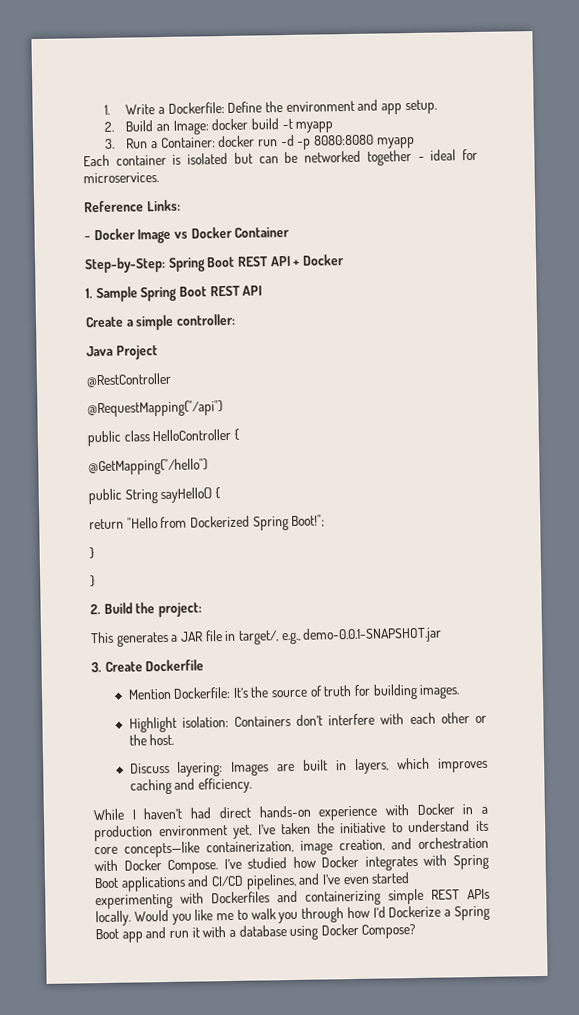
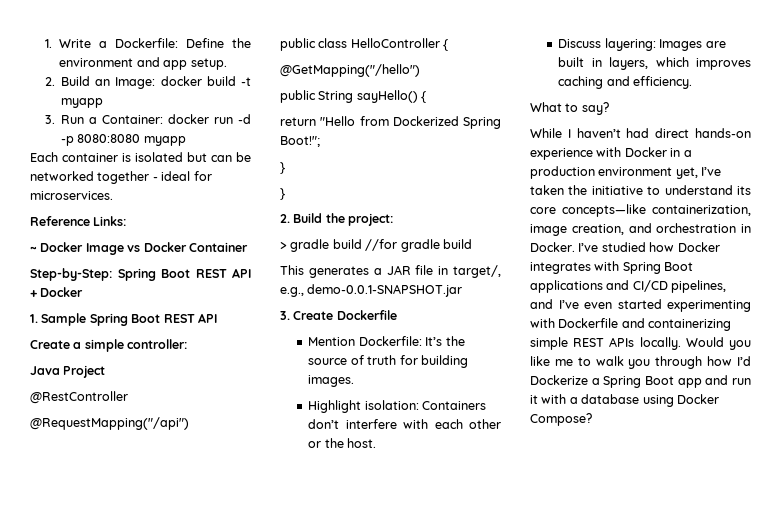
+ > gradle build //for gradle build
+ What to say?
- While I haven’t had direct hands-on experience with Docker in a production environment yet, I’ve taken the initiative to understand its core concepts—like containerization, image creation, and orchestration with Docker Compose.
+ While I haven’t had direct hands-on experience with Docker in a production environment yet, I’ve taken the initiative to understand its core concepts—like containerization, image creation, and orchestration in Docker.
- I’ve studied how Docker integrates with Spring Boot applications and CI/CD pipelines, and I’ve even started experimenting with Dockerfiles and containerizing simple REST APIs locally.
+ I’ve studied how Docker integrates with Spring Boot applications and CI/CD pipelines, and I’ve even started experimenting with Dockerfile and containerizing simple REST APIs locally.

